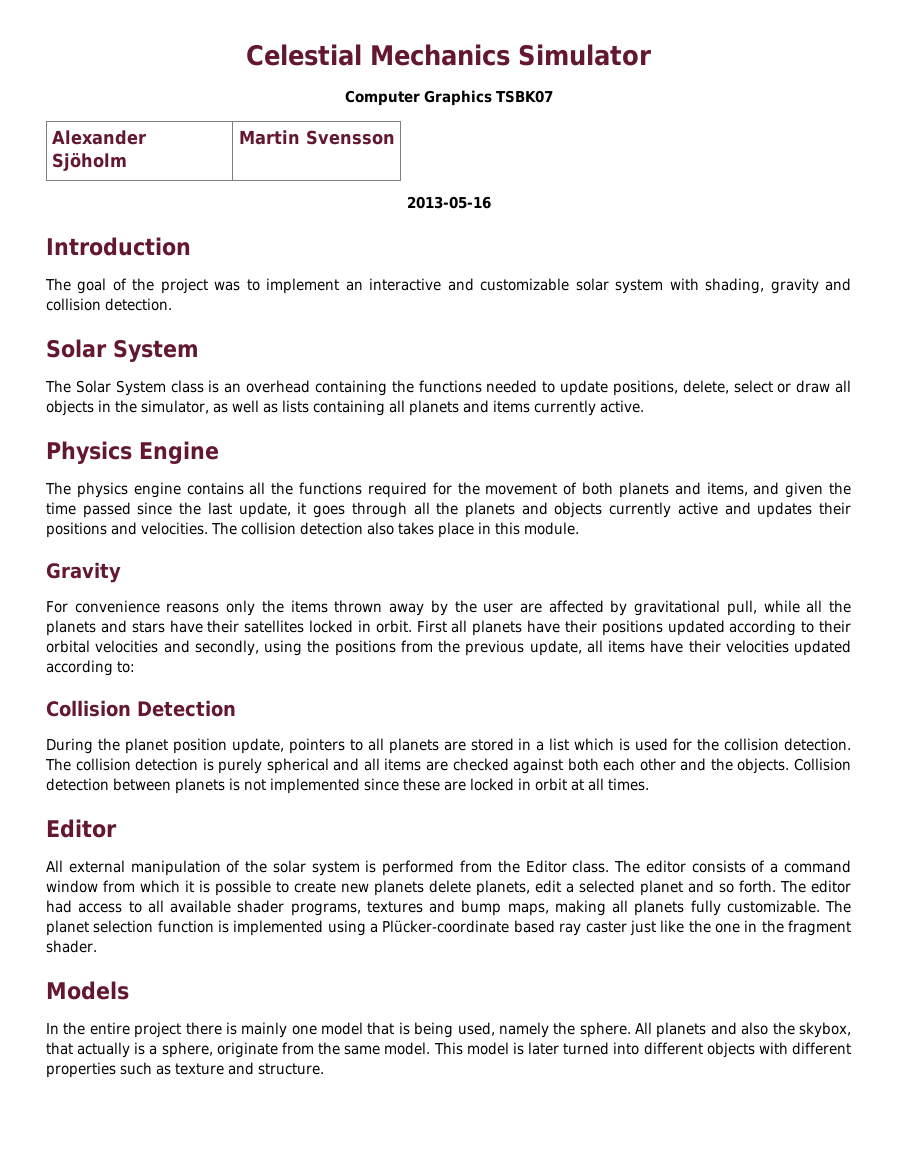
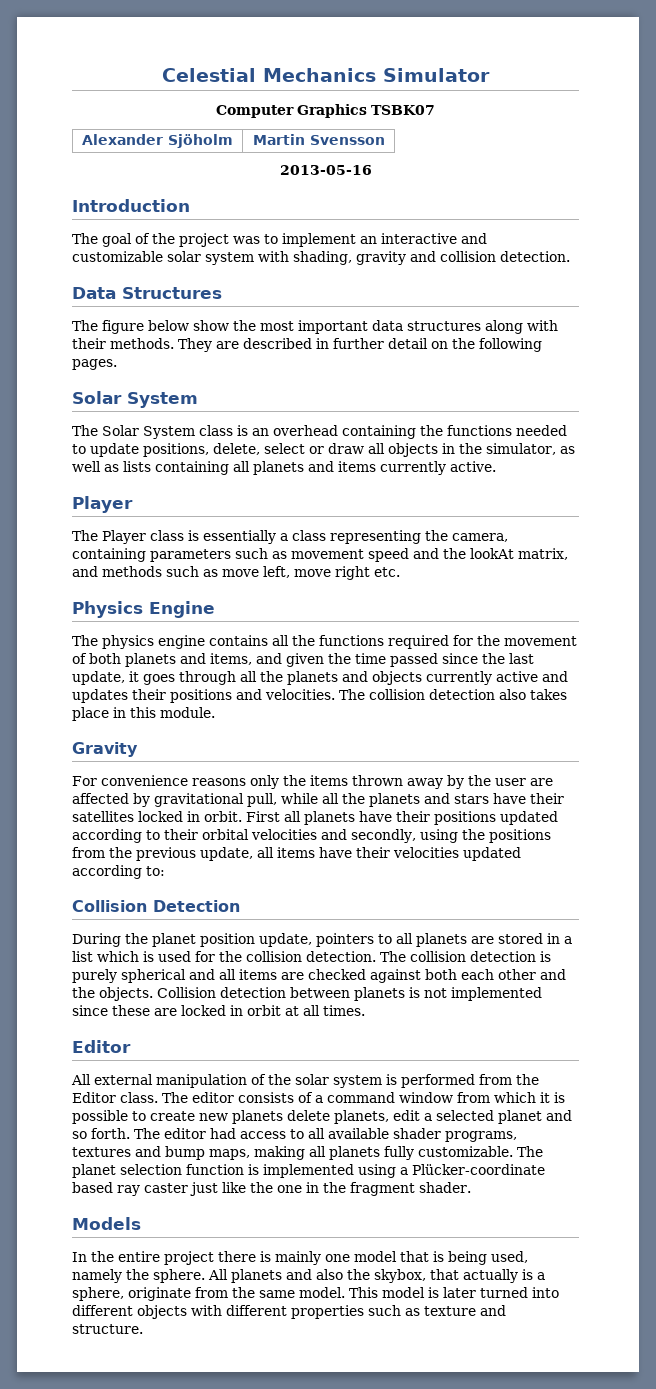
+ Data Structures
+ The figure below show the most important data structures along with their methods. They are described in further detail on the following pages.
  The Solar System class is an overhead containing the functions needed to update positions, delete, select or draw all objects in the simulator, as well as lists containing all planets and items currently active.
+ Player
+ The Player class is essentially a class representing the camera, containing parameters such as movement speed and the lookAt matrix, and methods such as move left, move right etc.

